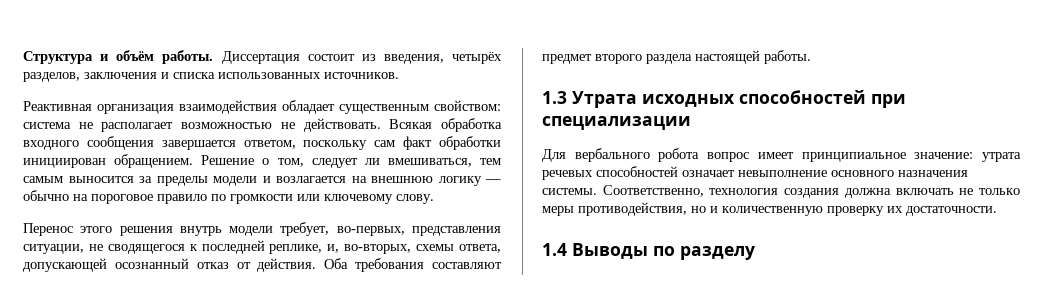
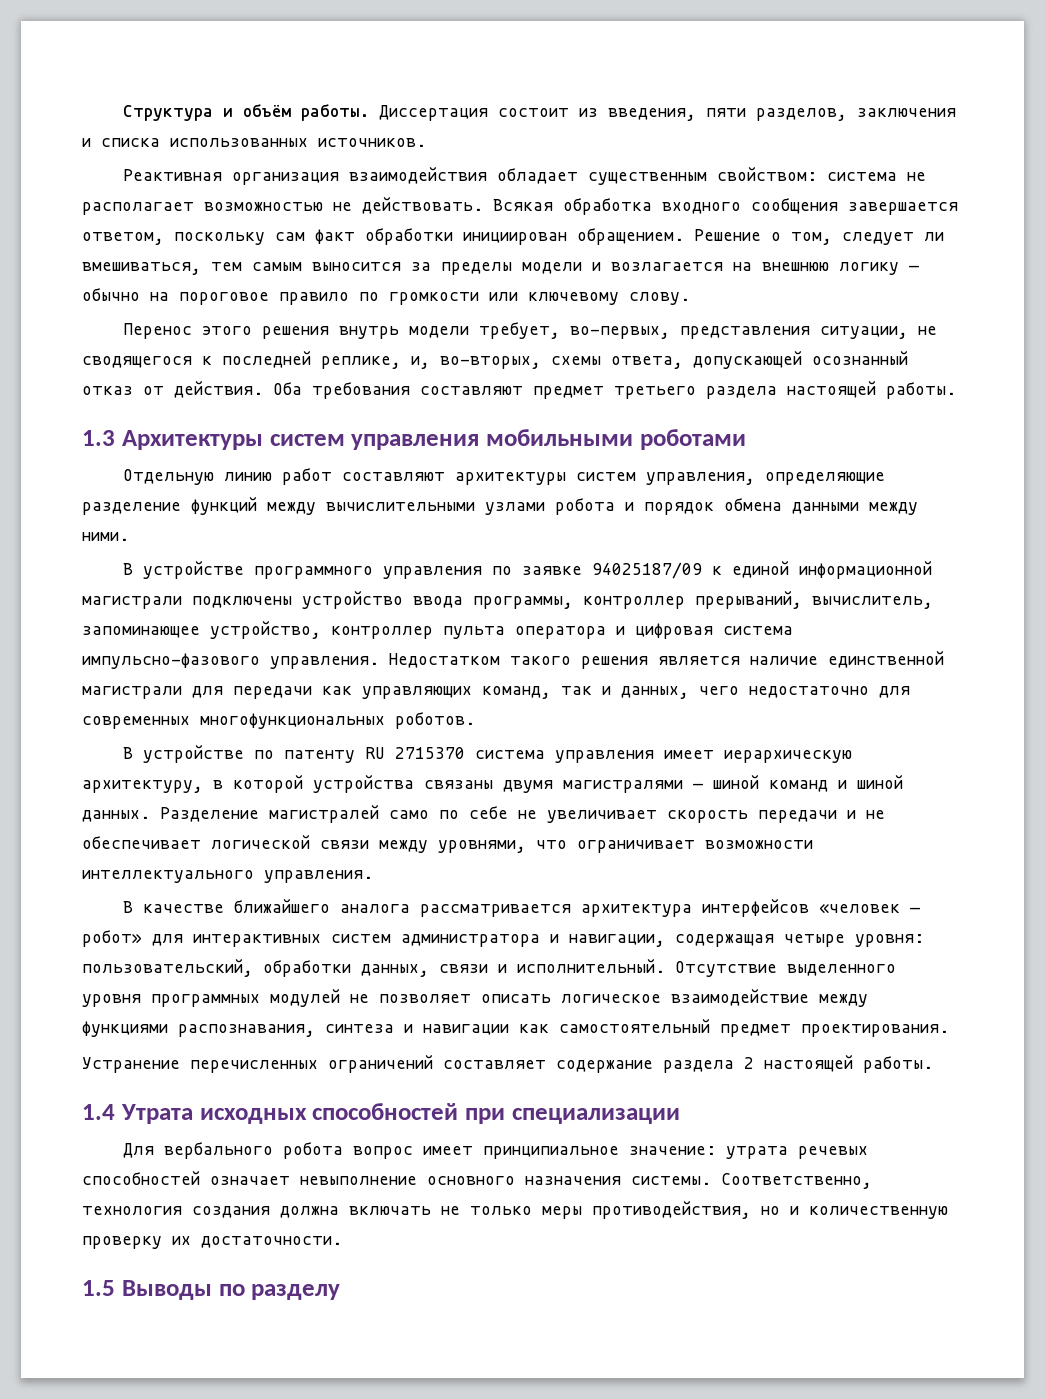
- Диссертация состоит из введения, четырёх разделов, заключения и списка использованных источников.
+ Диссертация состоит из введения, пяти разделов, заключения и списка использованных источников.
- Оба требования составляют предмет второго раздела настоящей работы.
+ Оба требования составляют предмет третьего раздела настоящей работы.
- 1.3 Утрата исходных способностей при специализации
+ 1.3 Архитектуры систем управления мобильными роботами
+ Отдельную линию работ составляют архитектуры систем управления, определяющие разделение функций между вычислительными узлами робота и порядок обмена данными между ними.
+ В устройстве программного управления по заявке 94025187/09 к единой информационной магистрали подключены устройство ввода программы, контроллер прерываний, вычислитель, запоминающее устройство, контроллер пульта оператора и цифровая система импульсно-фазового управления. Недостатком такого решения является наличие единственной магистрали для передачи как управляющих команд, так и данных, чего недостаточно для современных многофункциональных роботов.
+ В устройстве по патенту RU 2715370 система управления имеет иерархическую архитектуру, в которой устройства связаны двумя магистралями — шиной команд и шиной данных. Разделение магистралей само по себе не увеличивает скорость передачи и не обеспечивает логической связи между уровнями, что ограничивает возможности интеллектуального управления.
+ В качестве ближайшего аналога рассматривается архитектура интерфейсов «человек — робот» для интерактивных систем администратора и навигации, содержащая четыре уровня: пользовательский, обработки данных, связи и исполнительный. Отсутствие выделенного уровня программных модулей не позволяет описать логическое взаимодействие между функциями распознавания, синтеза и навигации как самостоятельный предмет проектирования.
+ Устранение перечисленных ограничений составляет содержание раздела 2 настоящей работы.
+ 1.4 Утрата исходных способностей при специализации
- 1.4 Выводы по разделу
+ 1.5 Выводы по разделу

